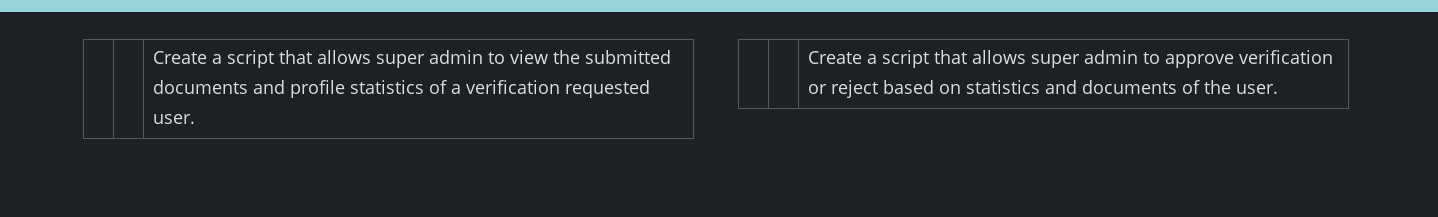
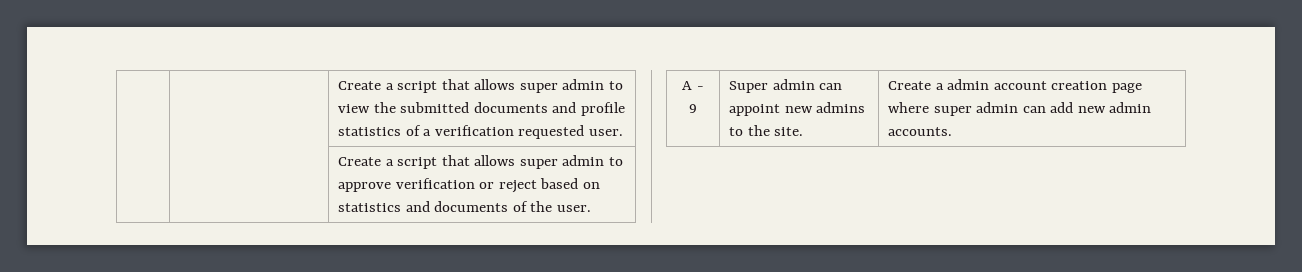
+ A - 9 | Super admin can appoint new admins to the site. | Create a admin account creation page where super admin can add new admin accounts.

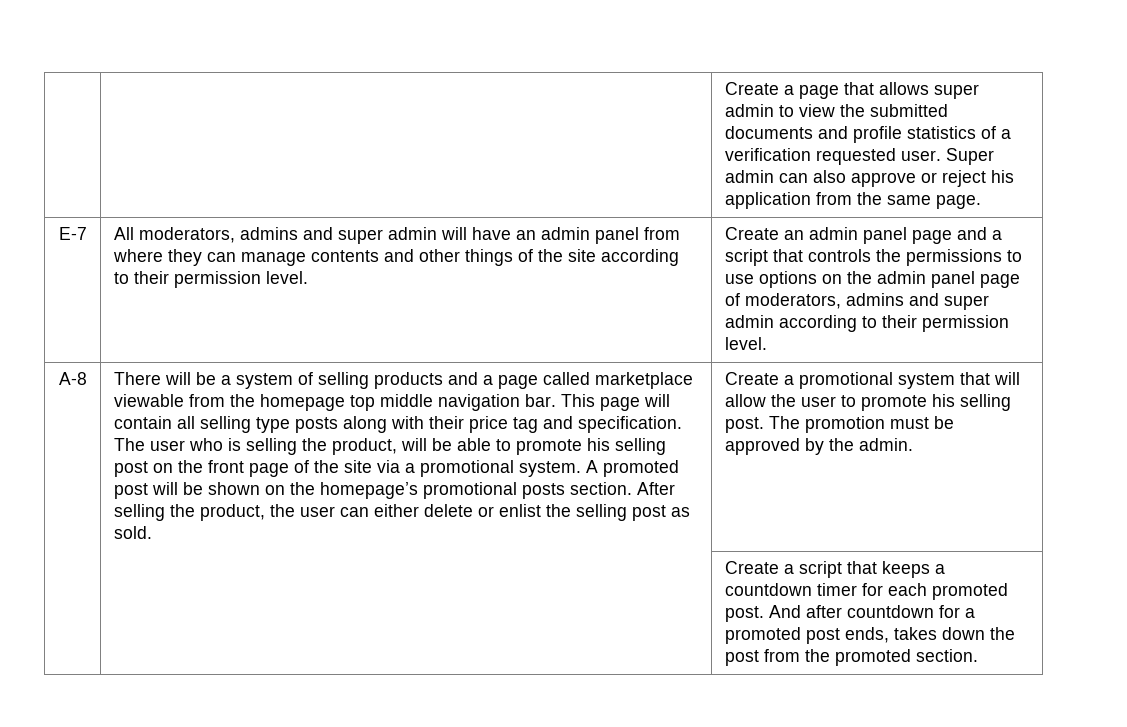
- | | Create a script that allows super admin to view the submitted documents and profile statistics of a verification requested user.
- | | Create a script that allows super admin to approve verification or reject based on statistics and documents of the user.
- A - 9 | Super admin can appoint new admins to the site. | Create a admin account creation page where super admin can add new admin accounts.
+ | | Create a page that allows super admin to view the submitted documents and profile statistics of a verification requested user. Super admin can also approve or reject his application from the same page.
+ E-7 | All moderators, admins and super admin will have an admin panel from where they can manage contents and other things of the site according to their permission level. | Create an admin panel page and a script that controls the permissions to use options on the admin panel page of moderators, admins and super admin according to their permission level.
+ A-8 | There will be a system of selling products and a page called marketplace viewable from the homepage top middle navigation bar. This page will contain all selling type posts along with their price tag and specification. The user who is selling the product, will be able to promote his selling post on the front page of the site via a promotional system. A promoted post will be shown on the homepage’s promotional posts section. After selling the product, the user can either delete or enlist the selling post as sold. | Create a promotional system that will allow the user to promote his selling post. The promotion must be approved by the admin.
+ | | Create a script that keeps a countdown timer for each promoted post. And after countdown for a promoted post ends, takes down the post from the promoted section.

